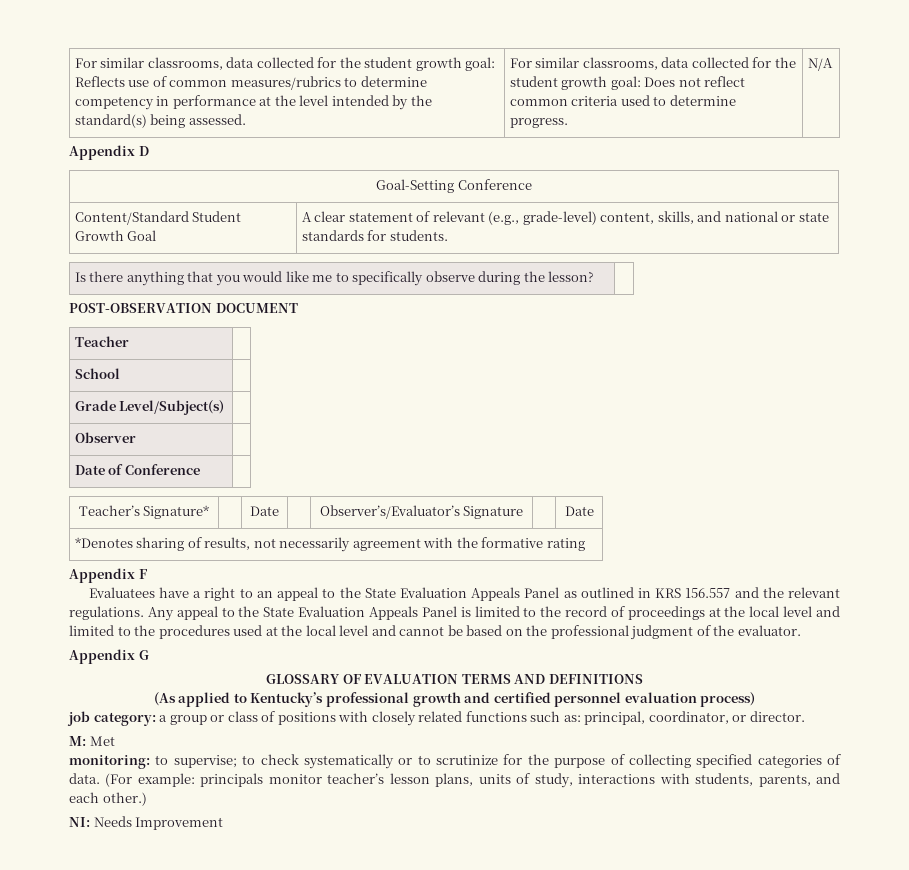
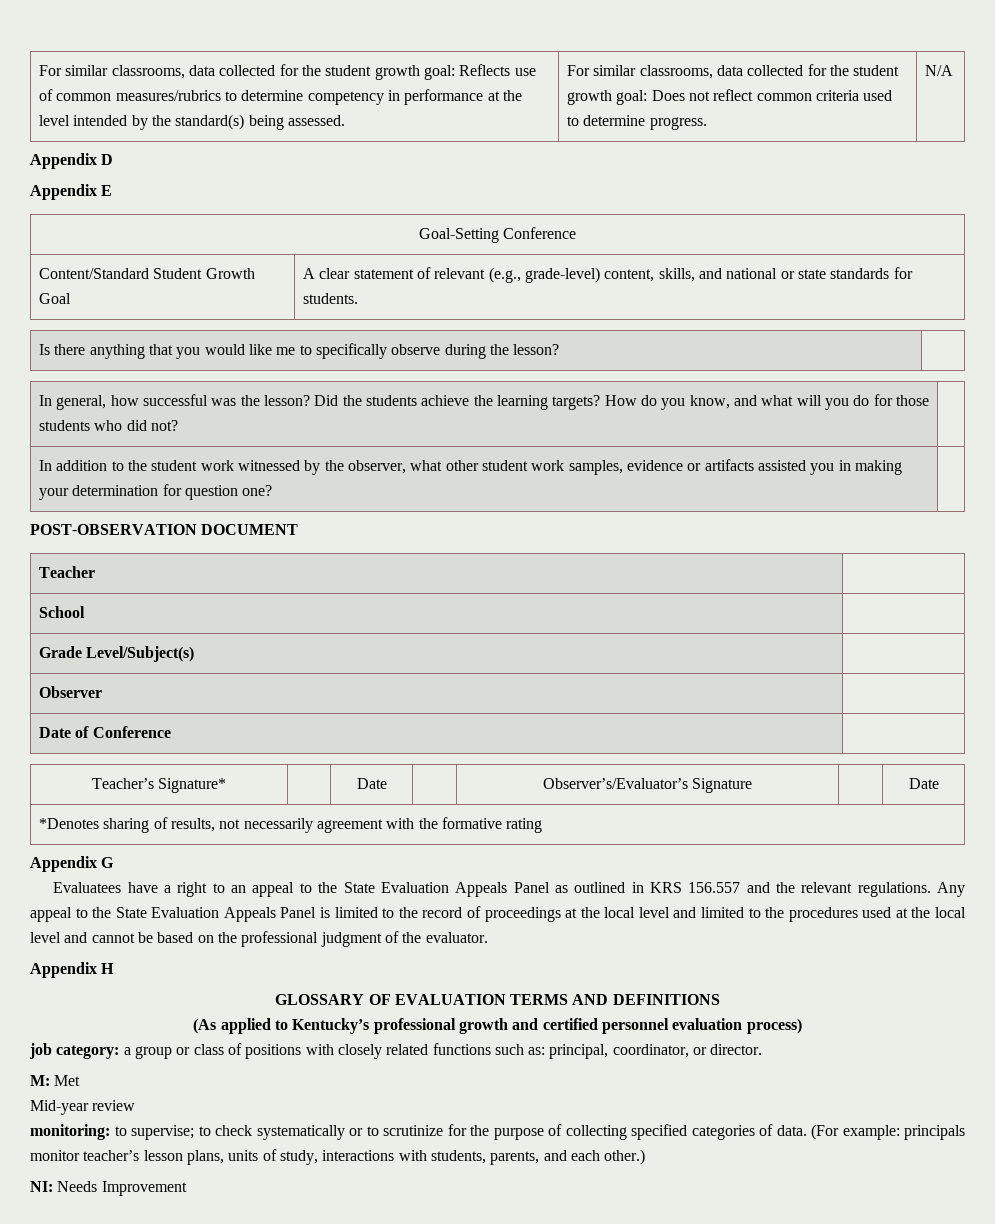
+ Appendix E
+ In general, how successful was the lesson? Did the students achieve the learning targets? How do you know, and what will you do for those students who did not? |
+ In addition to the student work witnessed by the observer, what other student work samples, evidence or artifacts assisted you in making your determination for question one? |
- Appendix F
+ Appendix G
- Appendix G
+ Appendix H
+ Mid-year review

